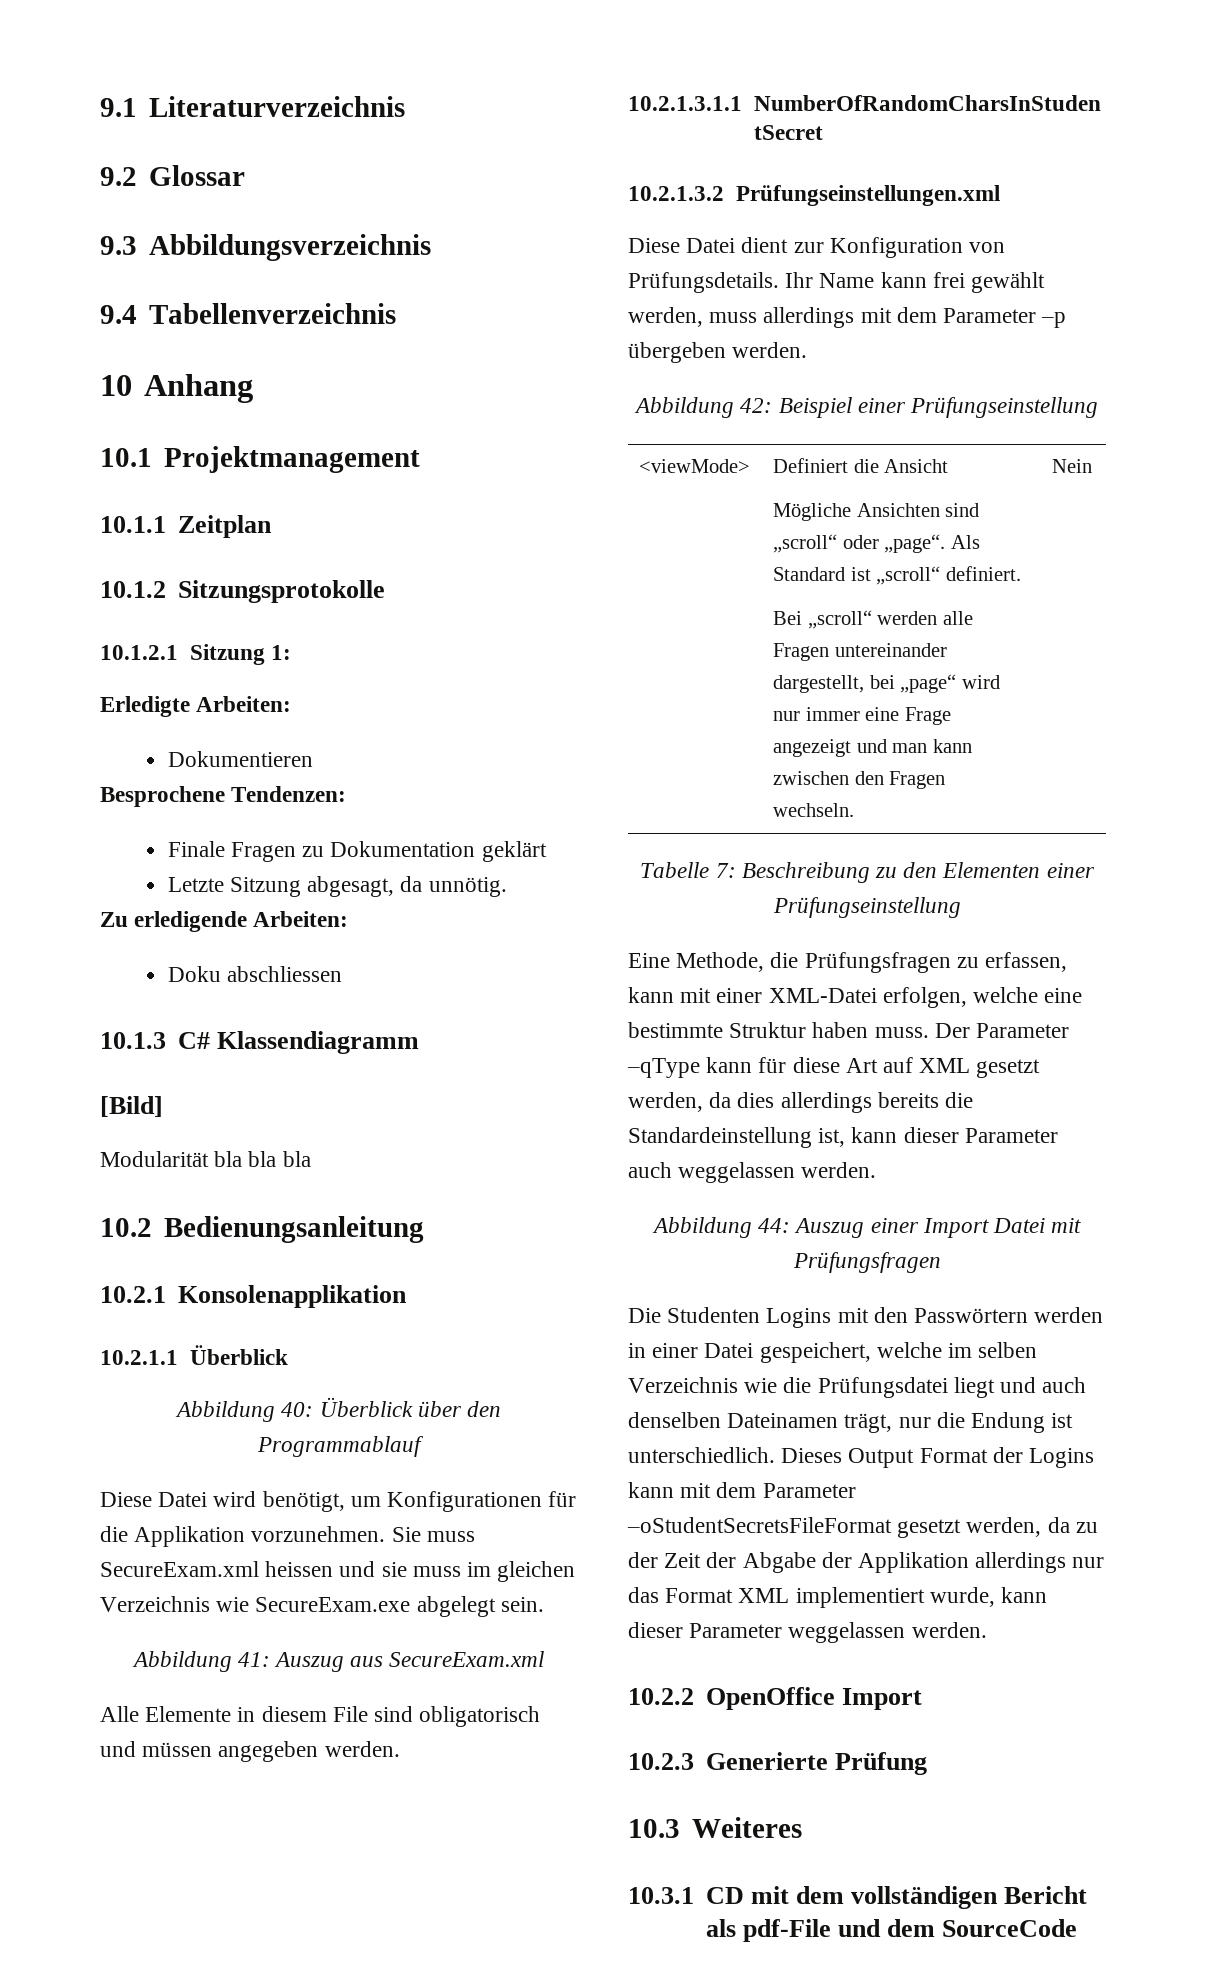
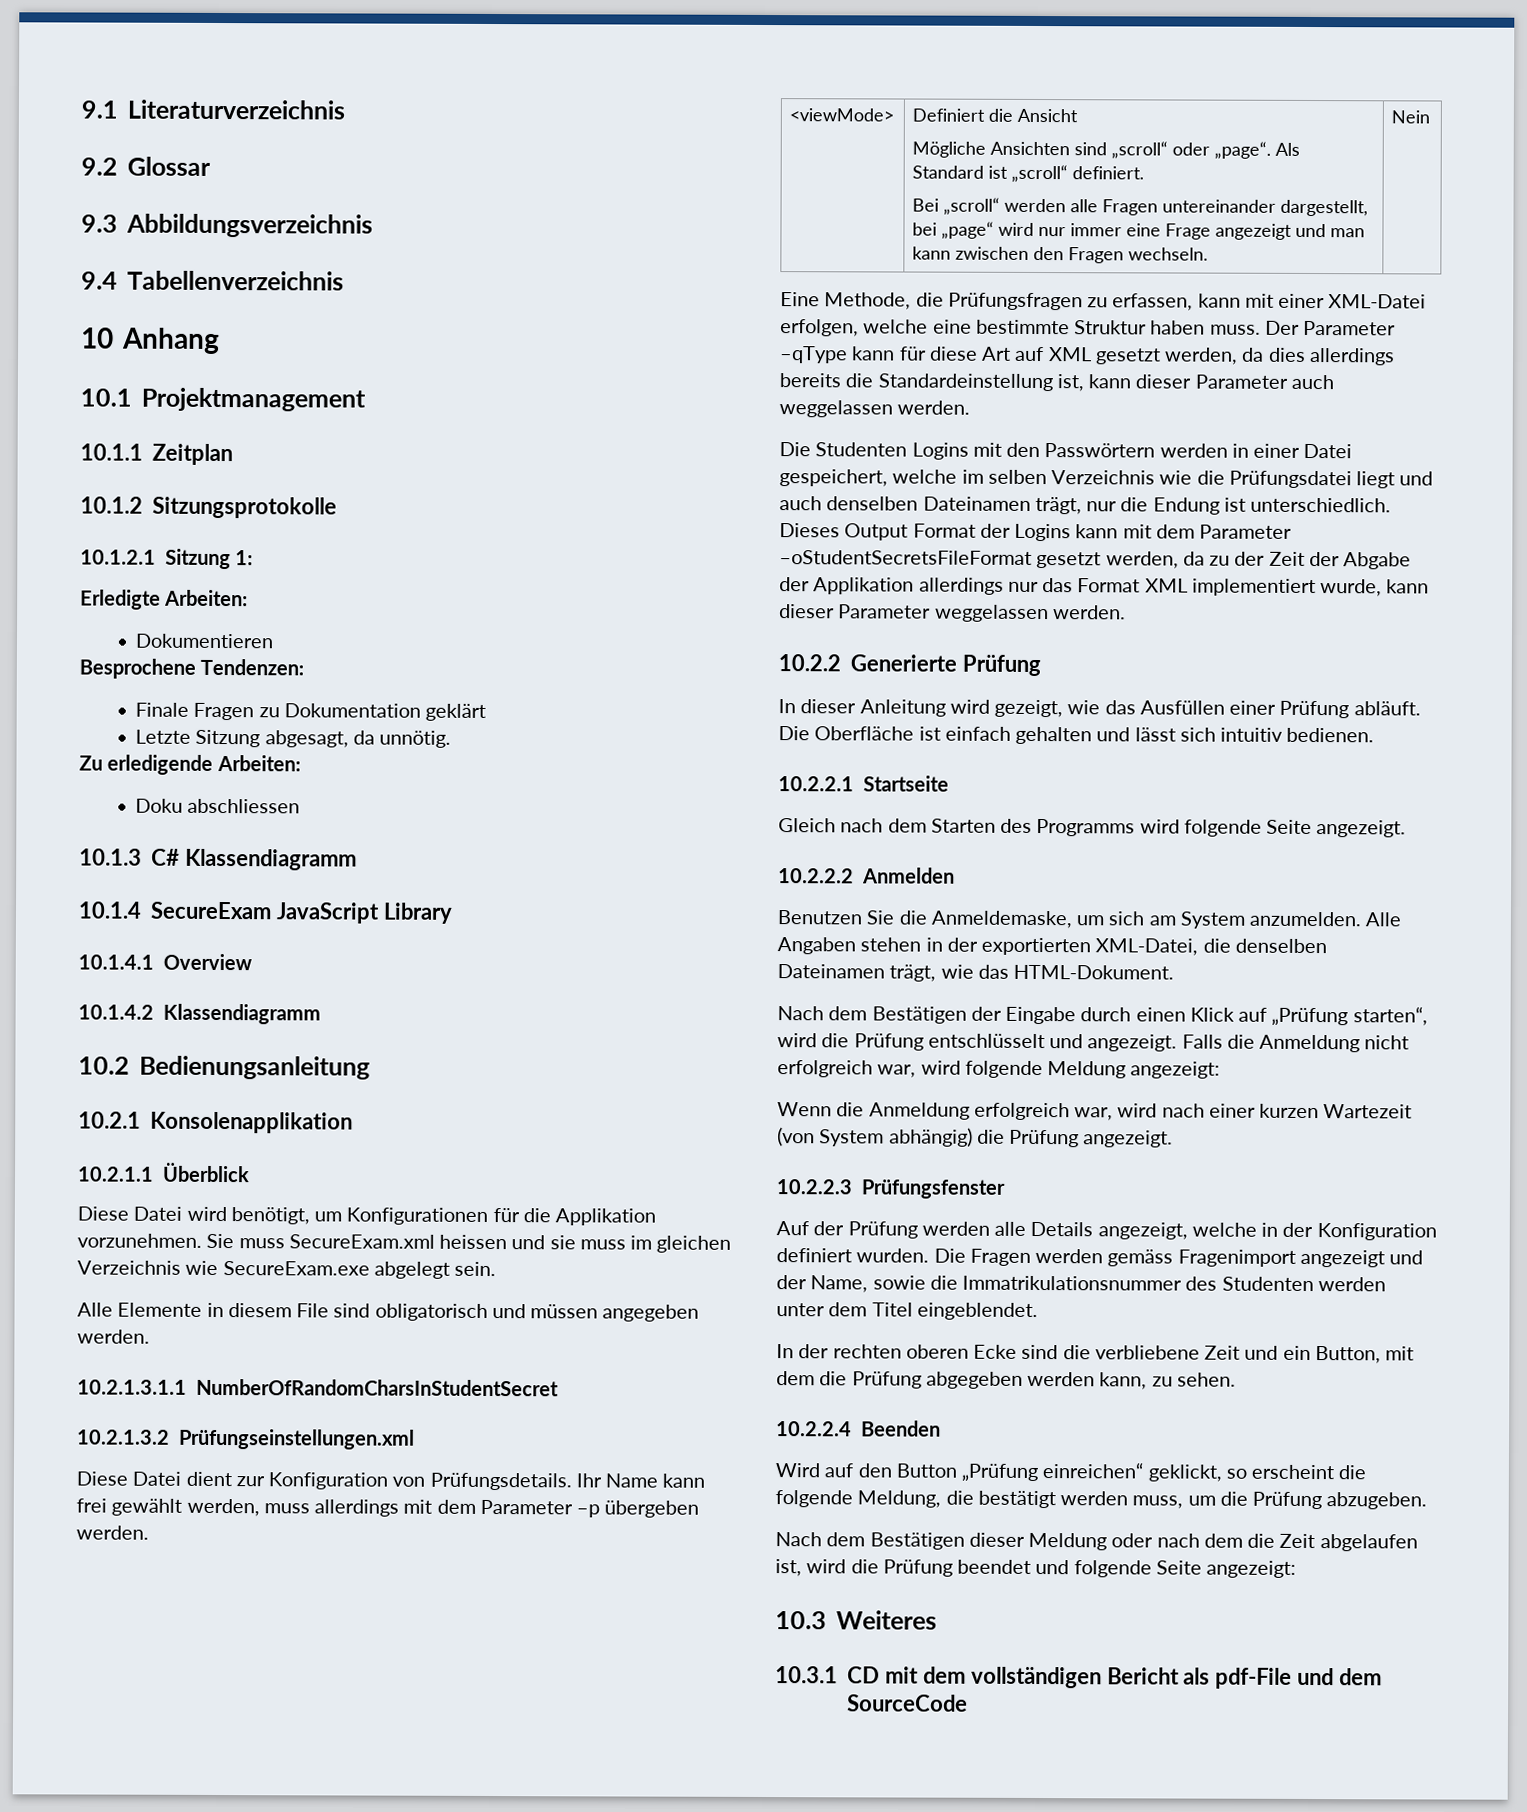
- [Bild]
- Modularität bla bla bla
+ 10.1.4 SecureExam JavaScript Library
+ 10.1.4.1 Overview
+ 10.1.4.2 Klassendiagramm
- Abbildung 40: Überblick über den Programmablauf
- Abbildung 41: Auszug aus SecureExam.xml
- Abbildung 42: Beispiel einer Prüfungseinstellung
- Tabelle 7: Beschreibung zu den Elementen einer Prüfungseinstellung
- Abbildung 44: Auszug einer Import Datei mit Prüfungsfragen
- 10.2.2 OpenOffice Import
- 10.2.3 Generierte Prüfung
+ 10.2.2 Generierte Prüfung
+ In dieser Anleitung wird gezeigt, wie das Ausfüllen einer Prüfung abläuft. Die Oberfläche ist einfach gehalten und lässt sich intuitiv bedienen.
+ 10.2.2.1 Startseite
+ Gleich nach dem Starten des Programms wird folgende Seite angezeigt.
+ 10.2.2.2 Anmelden
+ Benutzen Sie die Anmeldemaske, um sich am System anzumelden. Alle Angaben stehen in der exportierten XML-Datei, die denselben Dateinamen trägt, wie das HTML-Dokument.
+ Nach dem Bestätigen der Eingabe durch einen Klick auf „Prüfung starten“, wird die Prüfung entschlüsselt und angezeigt. Falls die Anmeldung nicht erfolgreich war, wird folgende Meldung angezeigt:
+ Wenn die Anmeldung erfolgreich war, wird nach einer kurzen Wartezeit (von System abhängig) die Prüfung angezeigt.
+ 10.2.2.3 Prüfungsfenster
+ Auf der Prüfung werden alle Details angezeigt, welche in der Konfiguration definiert wurden. Die Fragen werden gemäss Fragenimport angezeigt und der Name, sowie die Immatrikulationsnummer des Studenten werden unter dem Titel eingeblendet.
+ In der rechten oberen Ecke sind die verbliebene Zeit und ein Button, mit dem die Prüfung abgegeben werden kann, zu sehen.
+ 10.2.2.4 Beenden
+ Wird auf den Button „Prüfung einreichen“ geklickt, so erscheint die folgende Meldung, die bestätigt werden muss, um die Prüfung abzugeben.
+ Nach dem Bestätigen dieser Meldung oder nach dem die Zeit abgelaufen ist, wird die Prüfung beendet und folgende Seite angezeigt:

